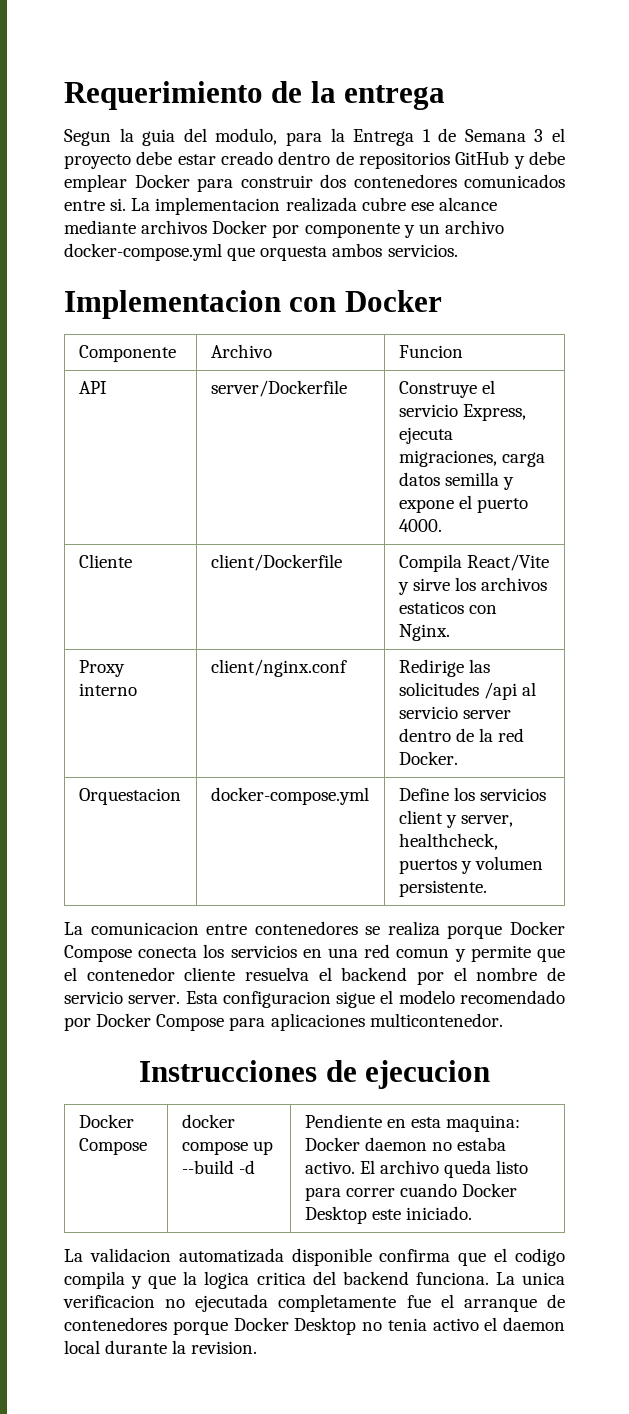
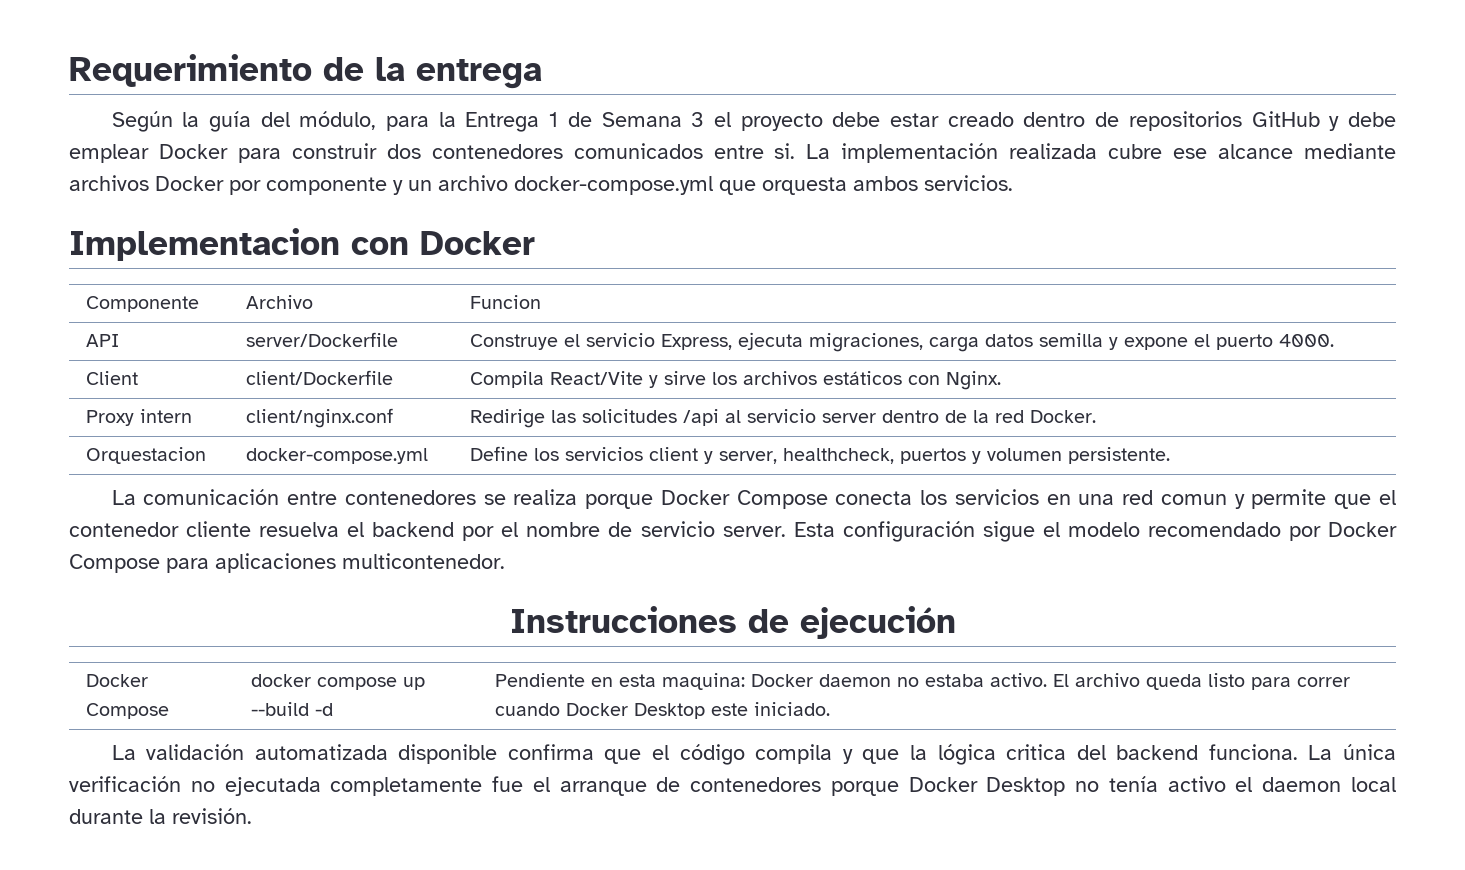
- Segun la guia del modulo, para la Entrega 1 de Semana 3 el proyecto debe estar creado dentro de repositorios GitHub y debe emplear Docker para construir dos contenedores comunicados entre si.
+ Según la guía del módulo, para la Entrega 1 de Semana 3 el proyecto debe estar creado dentro de repositorios GitHub y debe emplear Docker para construir dos contenedores comunicados entre si.
- La implementacion realizada cubre ese alcance mediante archivos Docker por componente y un archivo docker-compose.yml que orquesta ambos servicios.
+ La implementación realizada cubre ese alcance mediante archivos Docker por componente y un archivo docker-compose.yml que orquesta ambos servicios.
- Cliente | client/Dockerfile | Compila React/Vite y sirve los archivos estaticos con Nginx.
+ Client | client/Dockerfile | Compila React/Vite y sirve los archivos estáticos con Nginx.
- Proxy interno | client/nginx.conf | Redirige las solicitudes /api al servicio server dentro de la red Docker.
+ Proxy intern | client/nginx.conf | Redirige las solicitudes /api al servicio server dentro de la red Docker.
- La comunicacion entre contenedores se realiza porque Docker Compose conecta los servicios en una red comun y permite que el contenedor cliente resuelva el backend por el nombre de servicio server.
+ La comunicación entre contenedores se realiza porque Docker Compose conecta los servicios en una red comun y permite que el contenedor cliente resuelva el backend por el nombre de servicio server.
- Esta configuracion sigue el modelo recomendado por Docker Compose para aplicaciones multicontenedor.
+ Esta configuración sigue el modelo recomendado por Docker Compose para aplicaciones multicontenedor.
- Instrucciones de ejecucion
+ Instrucciones de ejecución
- La validacion automatizada disponible confirma que el codigo compila y que la logica critica del backend funciona.
+ La validación automatizada disponible confirma que el código compila y que la lógica critica del backend funciona.
- La unica verificacion no ejecutada completamente fue el arranque de contenedores porque Docker Desktop no tenia activo el daemon local durante la revision.
+ La única verificación no ejecutada completamente fue el arranque de contenedores porque Docker Desktop no tenía activo el daemon local durante la revisión.

